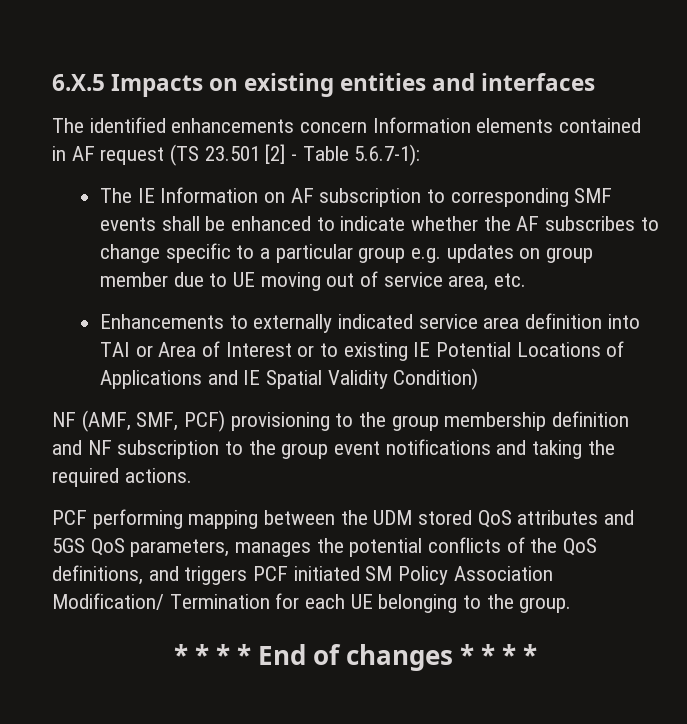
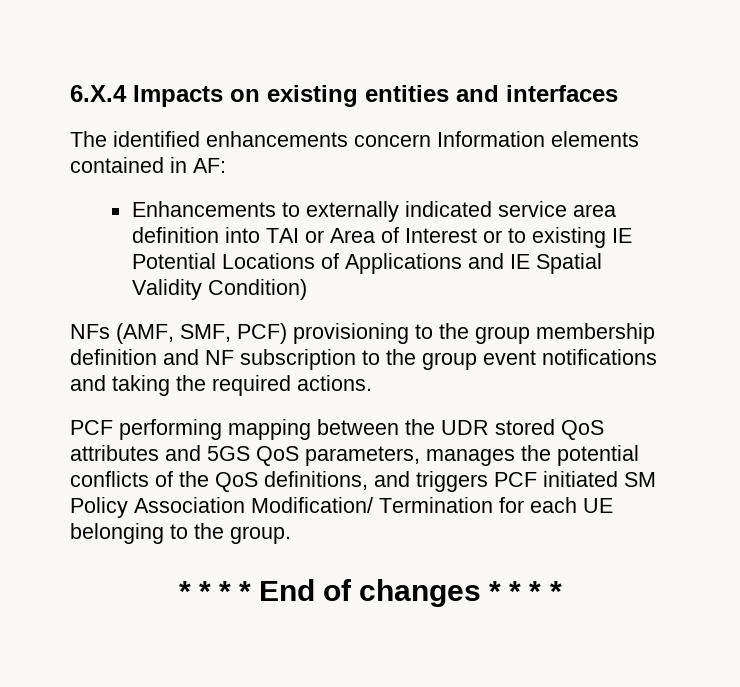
- 6.X.5 Impacts on existing entities and interfaces
+ 6.X.4 Impacts on existing entities and interfaces
- The identified enhancements concern Information elements contained in AF request (TS 23.501 [2] - Table 5.6.7-1):
- The IE Information on AF subscription to corresponding SMF events shall be enhanced to indicate whether the AF subscribes to change specific to a particular group e.g. updates on group member due to UE moving out of service area, etc.
+ The identified enhancements concern Information elements contained in AF:
- NF (AMF, SMF, PCF) provisioning to the group membership definition and NF subscription to the group event notifications and taking the required actions.
+ NFs (AMF, SMF, PCF) provisioning to the group membership definition and NF subscription to the group event notifications and taking the required actions.
- PCF performing mapping between the UDM stored QoS attributes and 5GS QoS parameters, manages the potential conflicts of the QoS definitions, and triggers PCF initiated SM Policy Association Modification/ Termination for each UE belonging to the group.
+ PCF performing mapping between the UDR stored QoS attributes and 5GS QoS parameters, manages the potential conflicts of the QoS definitions, and triggers PCF initiated SM Policy Association Modification/ Termination for each UE belonging to the group.

